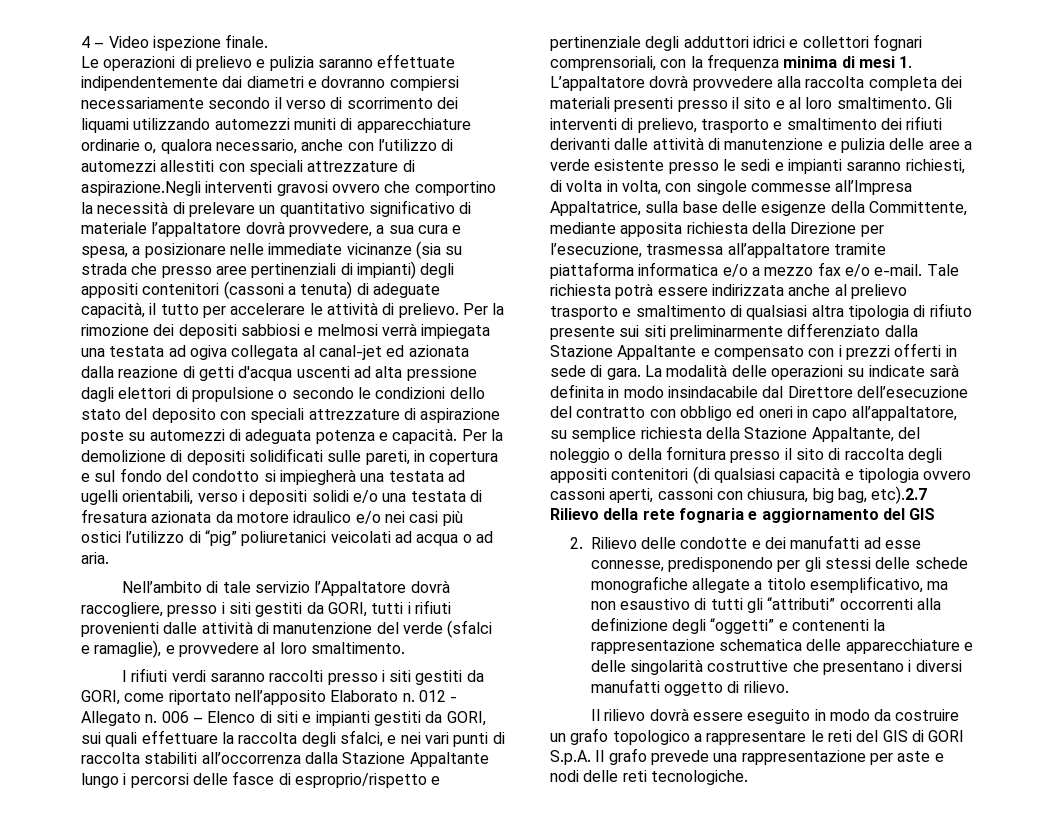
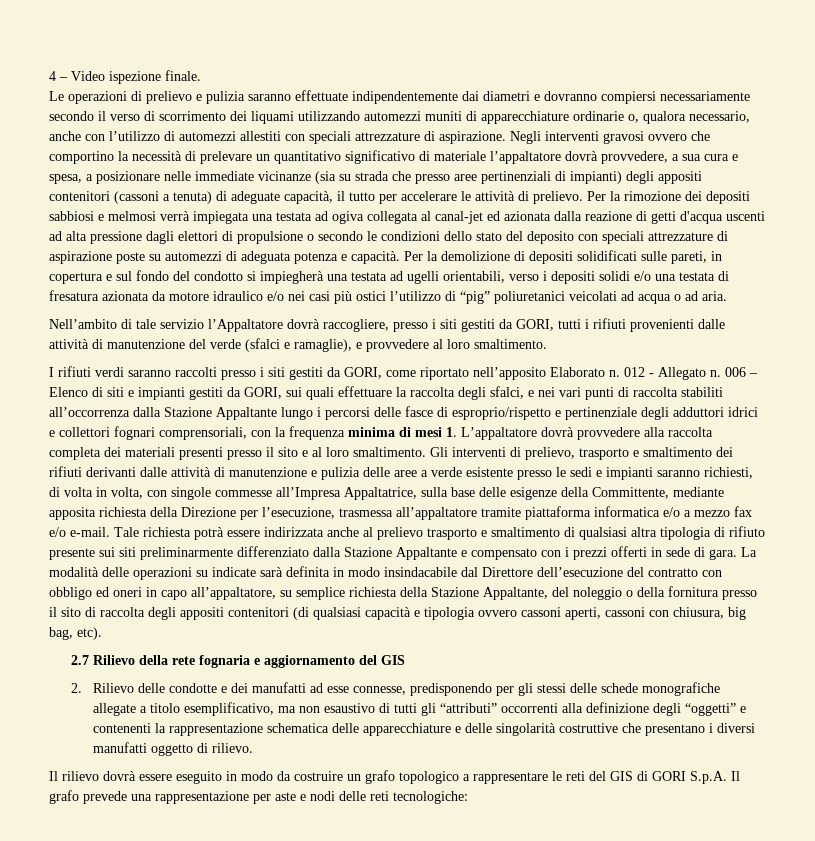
- Le operazioni di prelievo e pulizia saranno effettuate indipendentemente dai diametri e dovranno compiersi necessariamente secondo il verso di scorrimento dei liquami utilizzando automezzi muniti di apparecchiature ordinarie o, qualora necessario, anche con l’utilizzo di automezzi allestiti con speciali attrezzature di aspirazione.Negli interventi gravosi ovvero che comportino la necessità di prelevare un quantitativo significativo di materiale l’appaltatore dovrà provvedere, a sua cura e spesa, a posizionare nelle immediate vicinanze (sia su strada che presso aree pertinenziali di impianti) degli appositi contenitori (cassoni a tenuta) di adeguate capacità, il tutto per accelerare le attività di prelievo.
+ Le operazioni di prelievo e pulizia saranno effettuate indipendentemente dai diametri e dovranno compiersi necessariamente secondo il verso di scorrimento dei liquami utilizzando automezzi muniti di apparecchiature ordinarie o, qualora necessario, anche con l’utilizzo di automezzi allestiti con speciali attrezzature di aspirazione. Negli interventi gravosi ovvero che comportino la necessità di prelevare un quantitativo significativo di materiale l’appaltatore dovrà provvedere, a sua cura e spesa, a posizionare nelle immediate vicinanze (sia su strada che presso aree pertinenziali di impianti) degli appositi contenitori (cassoni a tenuta) di adeguate capacità, il tutto per accelerare le attività di prelievo.
- La modalità delle operazioni su indicate sarà definita in modo insindacabile dal Direttore dell’esecuzione del contratto con obbligo ed oneri in capo all’appaltatore, su semplice richiesta della Stazione Appaltante, del noleggio o della fornitura presso il sito di raccolta degli appositi contenitori (di qualsiasi capacità e tipologia ovvero cassoni aperti, cassoni con chiusura, big bag, etc).2.7 Rilievo della rete fognaria e aggiornamento del GIS
+ La modalità delle operazioni su indicate sarà definita in modo insindacabile dal Direttore dell’esecuzione del contratto con obbligo ed oneri in capo all’appaltatore, su semplice richiesta della Stazione Appaltante, del noleggio o della fornitura presso il sito di raccolta degli appositi contenitori (di qualsiasi capacità e tipologia ovvero cassoni aperti, cassoni con chiusura, big bag, etc).
+ 2.7 Rilievo della rete fognaria e aggiornamento del GIS
- Il rilievo dovrà essere eseguito in modo da costruire un grafo topologico a rappresentare le reti del GIS di GORI S.p.A. Il grafo prevede una rappresentazione per aste e nodi delle reti tecnologiche.
+ Il rilievo dovrà essere eseguito in modo da costruire un grafo topologico a rappresentare le reti del GIS di GORI S.p.A. Il grafo prevede una rappresentazione per aste e nodi delle reti tecnologiche:

